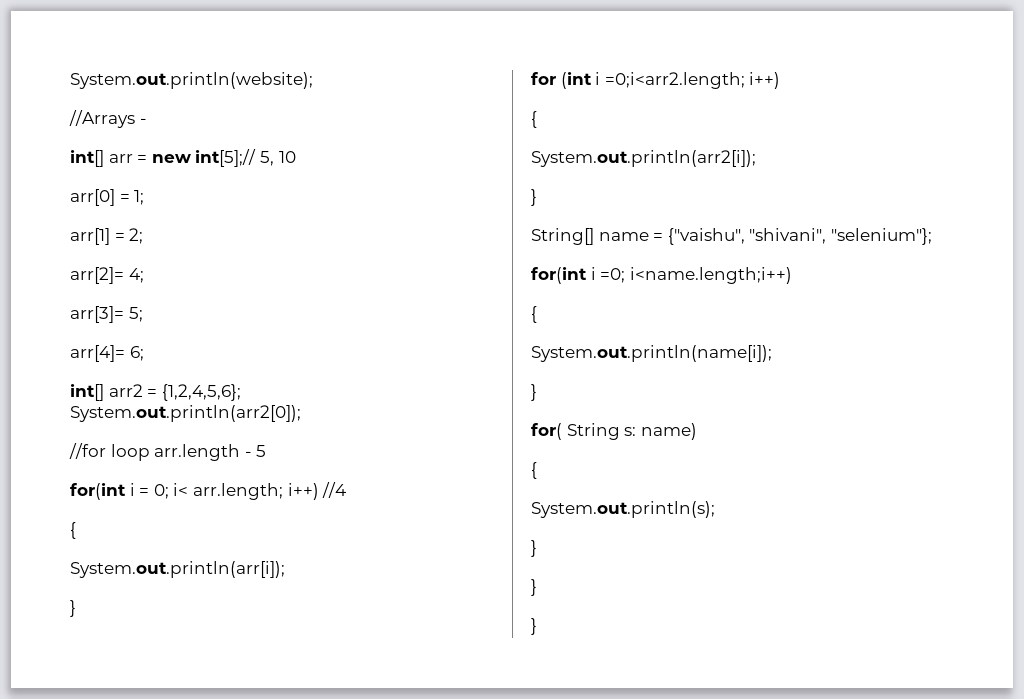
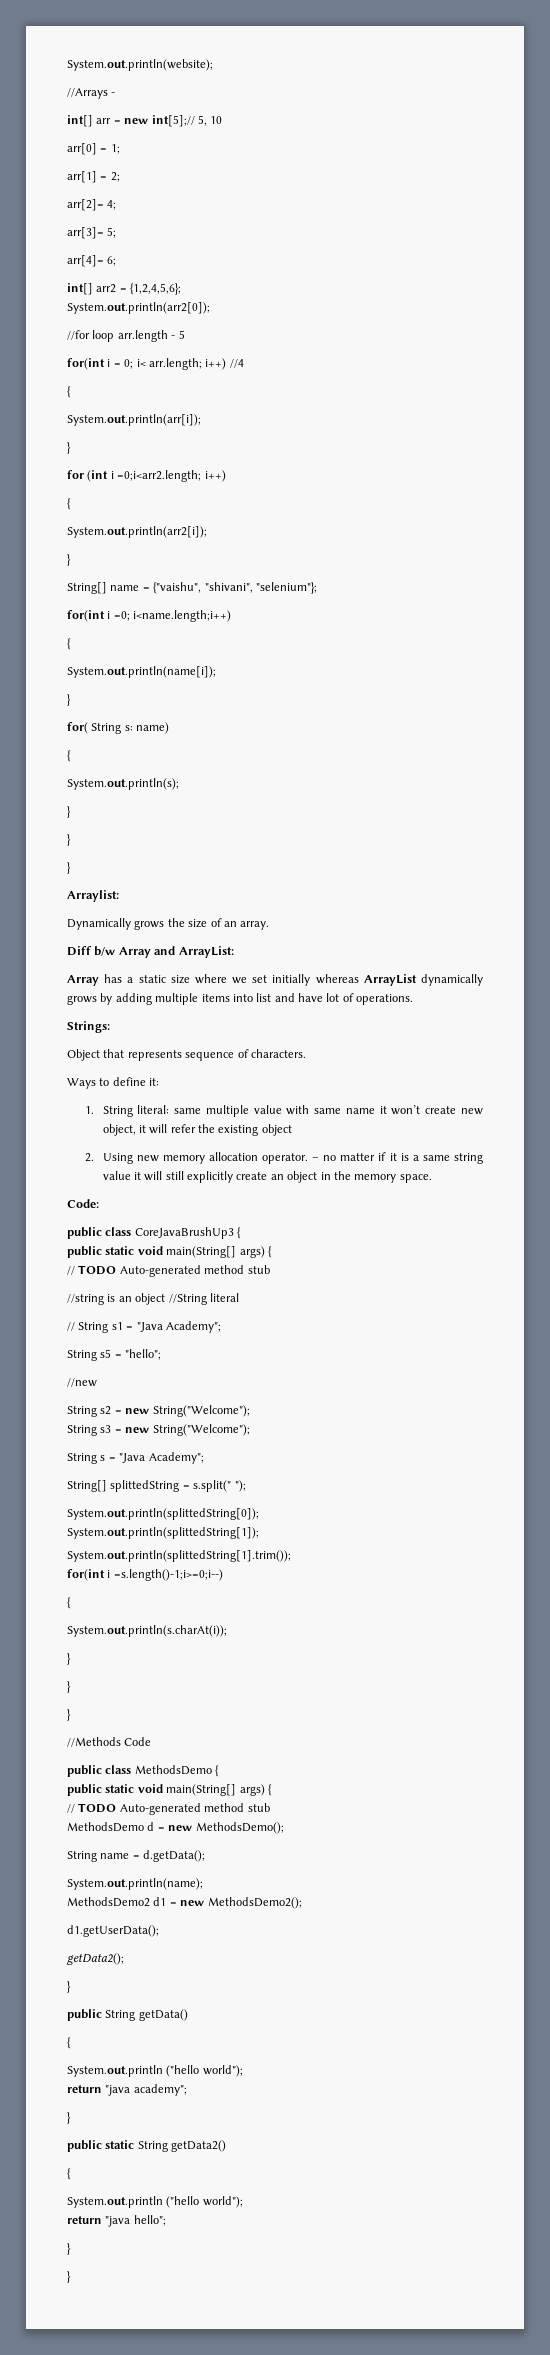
+ Arraylist:
+ Dynamically grows the size of an array.
+ Diff b/w Array and ArrayList:
+ Array has a static size where we set initially whereas ArrayList dynamically grows by adding multiple items into list and have lot of operations.
+ Strings:
+ Object that represents sequence of characters.
+ Ways to define it:
+ 1. String literal: same multiple value with same name it won’t create new object, it will refer the existing object
+ 2. Using new memory allocation operator. – no matter if it is a same string value it will still explicitly create an object in the memory space.
+ Code:
+ public class CoreJavaBrushUp3 {
+ public static void main(String[] args) {
+ // TODO Auto-generated method stub
+ //string is an object //String literal
+ // String s1 = "Java Academy";
+ String s5 = "hello";
+ //new
+ String s2 = new String("Welcome");
+ String s3 = new String("Welcome");
+ String s = "Java Academy";
+ String[] splittedString = s.split(" ");
+ System.out.println(splittedString[0]);
+ System.out.println(splittedString[1]);
+ System.out.println(splittedString[1].trim());
+ for(int i =s.length()-1;i>=0;i--)
+ {
+ System.out.println(s.charAt(i));
+ }
+ }
+ }
+ //Methods Code
+ public class MethodsDemo {
+ public static void main(String[] args) {
+ // TODO Auto-generated method stub
+ MethodsDemo d = new MethodsDemo();
+ String name = d.getData();
+ System.out.println(name);
+ MethodsDemo2 d1 = new MethodsDemo2();
+ d1.getUserData();
+ getData2();
+ }
+ public String getData()
+ {
+ System.out.println ("hello world");
+ return "java academy";
+ }
+ public static String getData2()
+ {
+ System.out.println ("hello world");
+ return "java hello";
+ }
+ }

